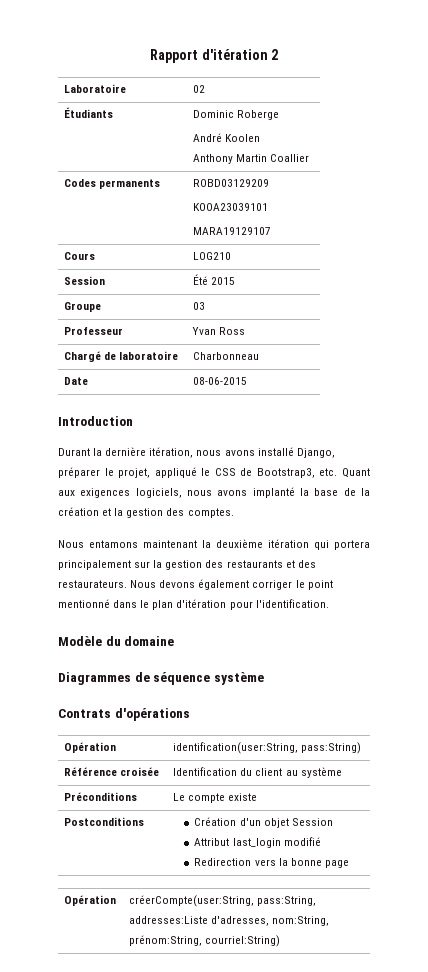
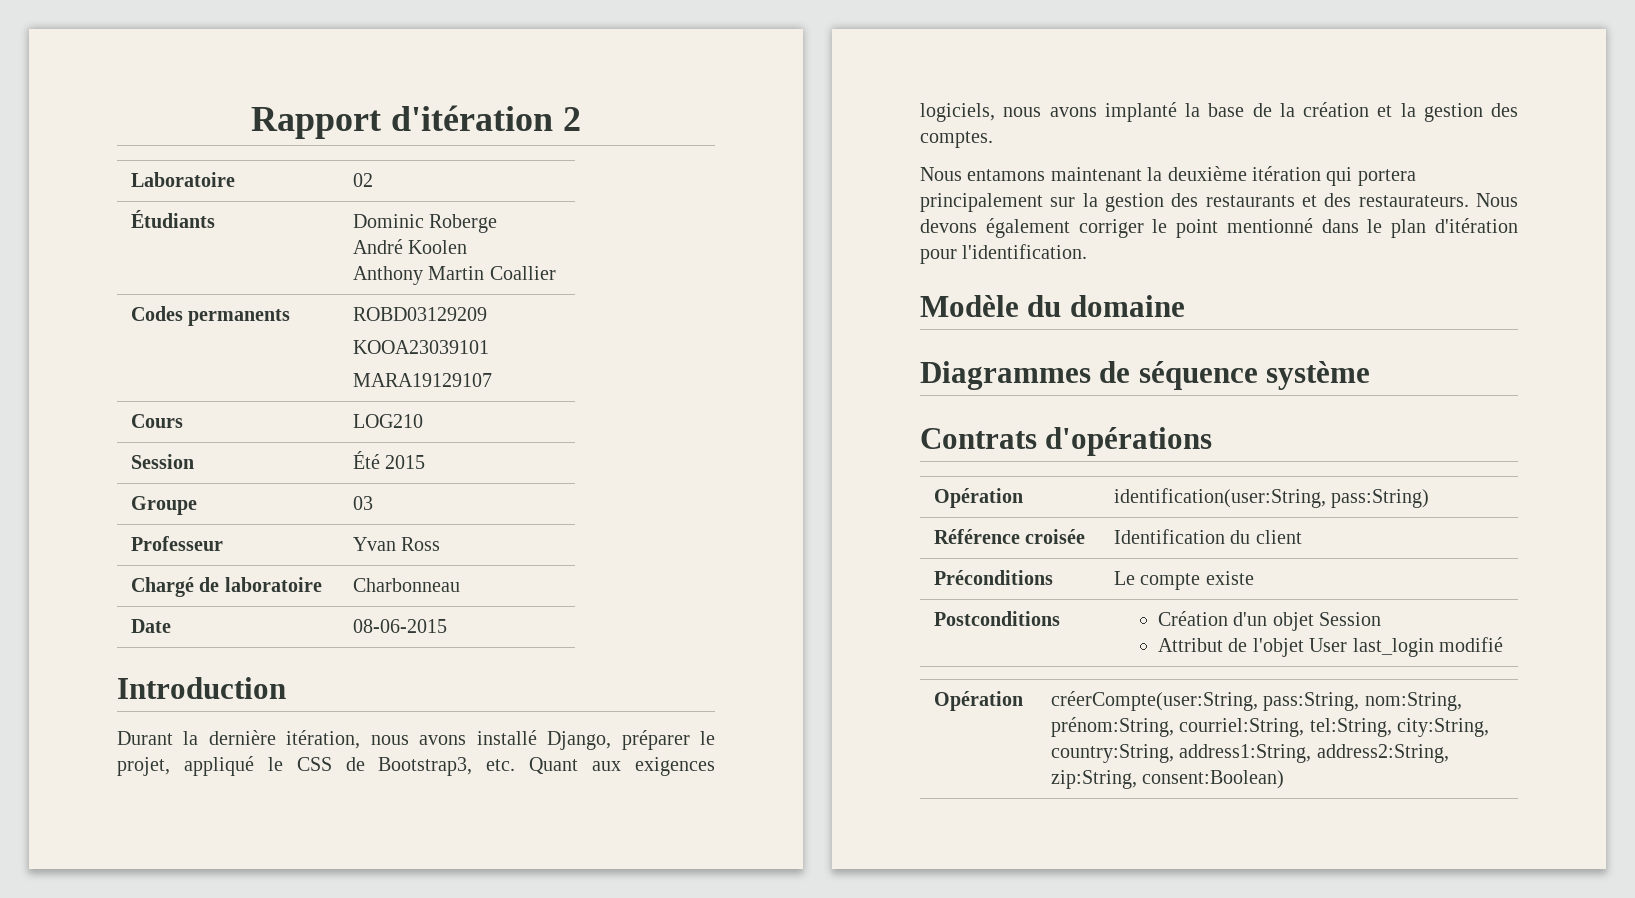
- Référence croisée | Identification du client au système
+ Référence croisée | Identification du client
  Postconditions | Création d'un objet Session
- Attribut last_login modifié
- Redirection vers la bonne page
- Opération | créerCompte(user:String, pass:String, addresses:Liste d'adresses, nom:String, prénom:String, courriel:String)
+ Attribut de l'objet User last_login modifié
+ Opération | créerCompte(user:String, pass:String, nom:String, prénom:String, courriel:String, tel:String, city:String, country:String, address1:String, address2:String, zip:String, consent:Boolean)

